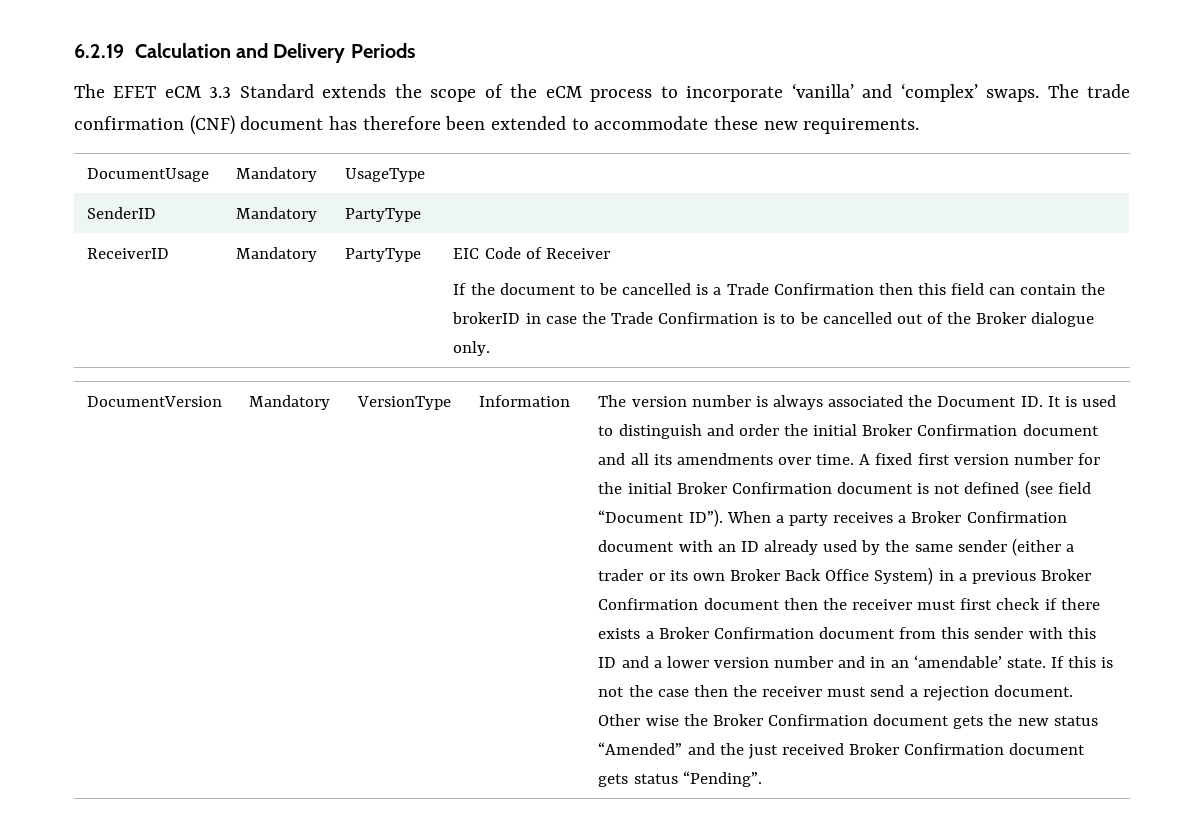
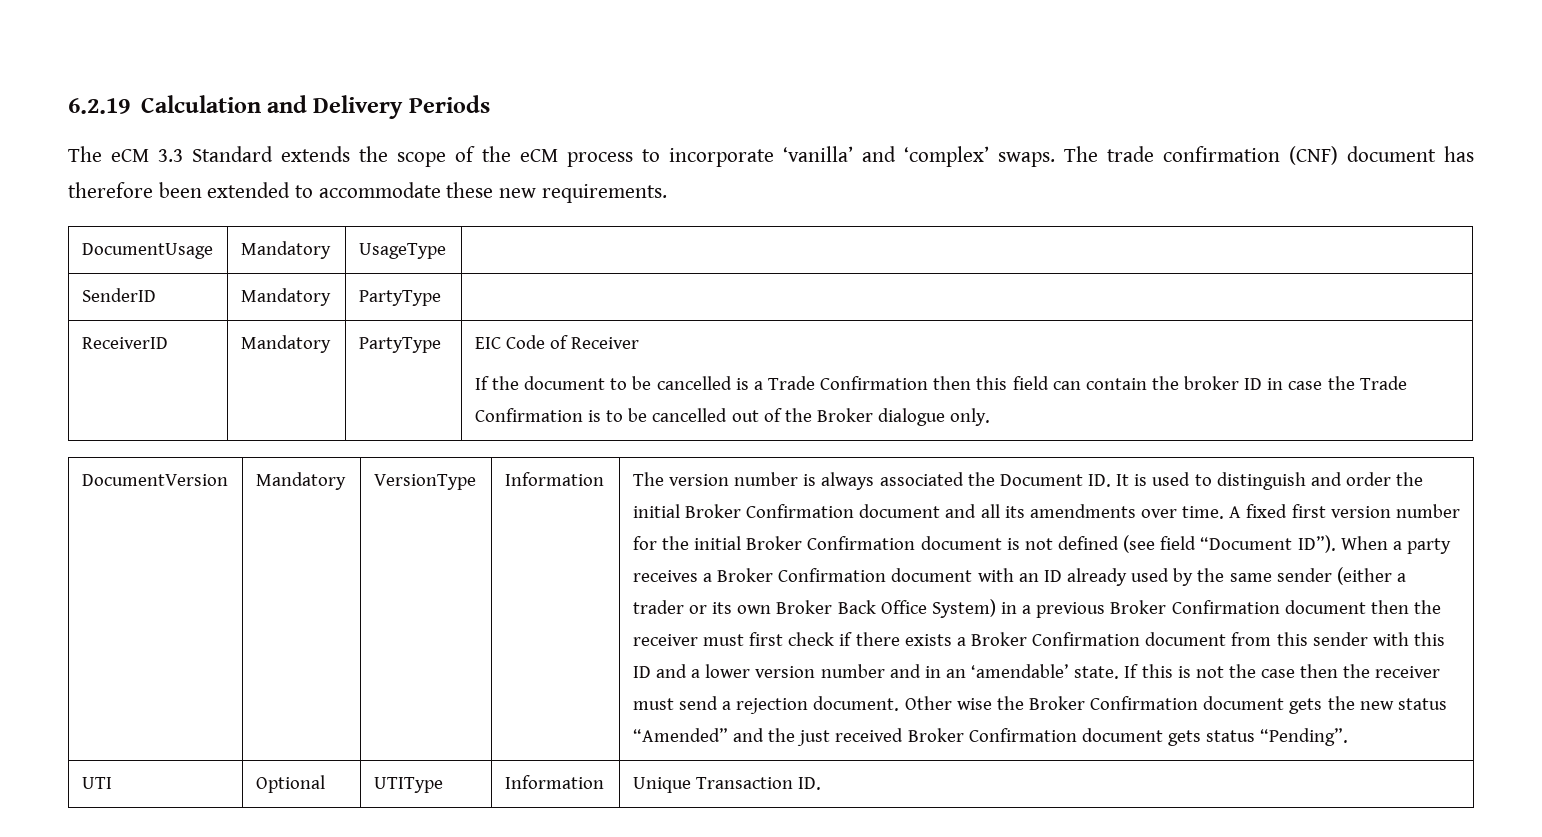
- The EFET eCM 3.3 Standard extends the scope of the eCM process to incorporate ‘vanilla’ and ‘complex’ swaps.
+ The eCM 3.3 Standard extends the scope of the eCM process to incorporate ‘vanilla’ and ‘complex’ swaps.
  ReceiverID | Mandatory | PartyType | EIC Code of Receiver
- If the document to be cancelled is a Trade Confirmation then this field can contain the brokerID in case the Trade Confirmation is to be cancelled out of the Broker dialogue only.
+ If the document to be cancelled is a Trade Confirmation then this field can contain the broker ID in case the Trade Confirmation is to be cancelled out of the Broker dialogue only.
+ UTI | Optional | UTIType | Information | Unique Transaction ID.

